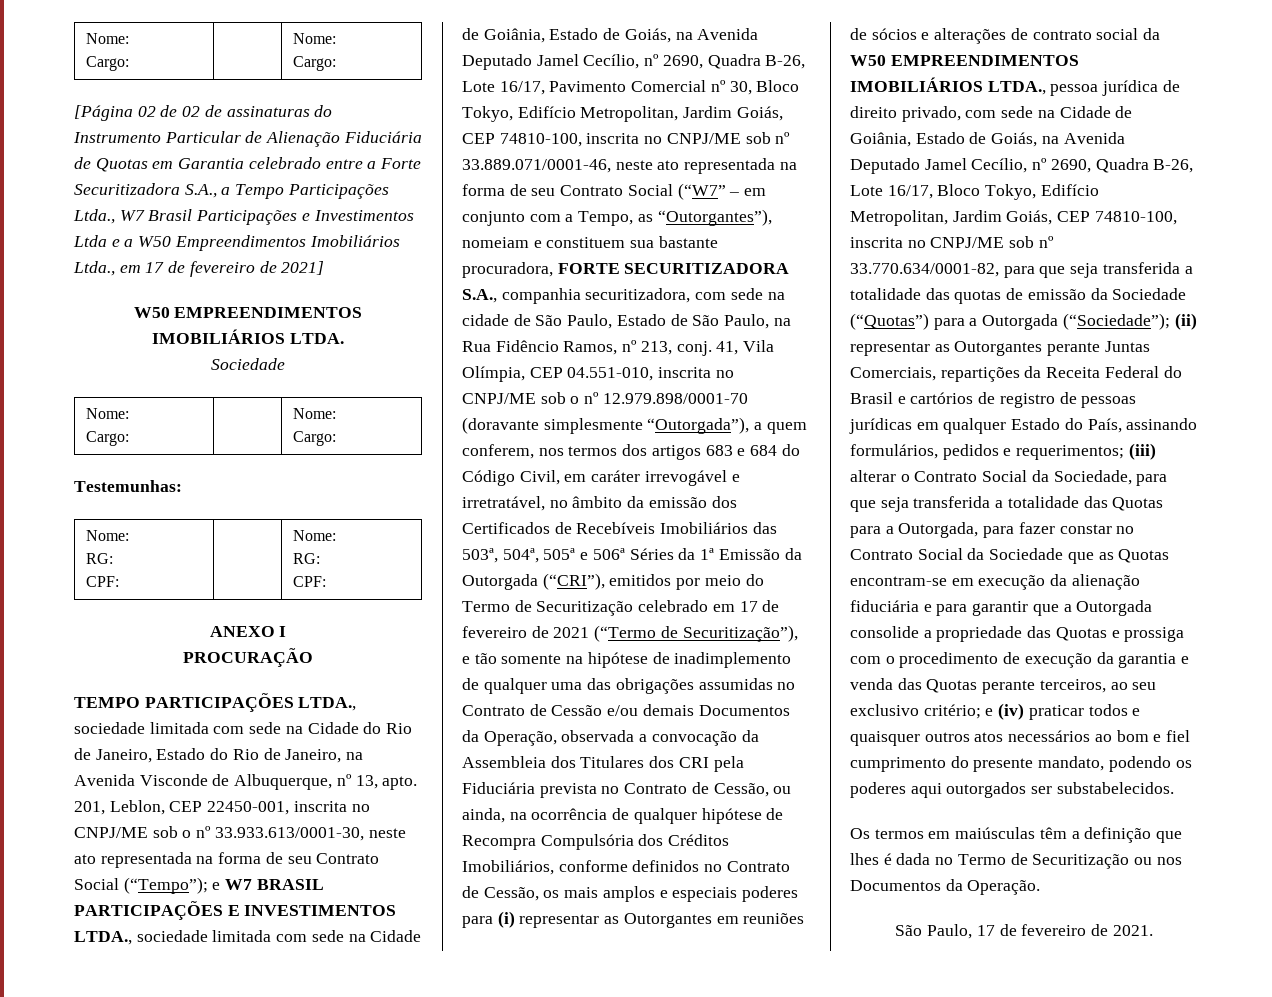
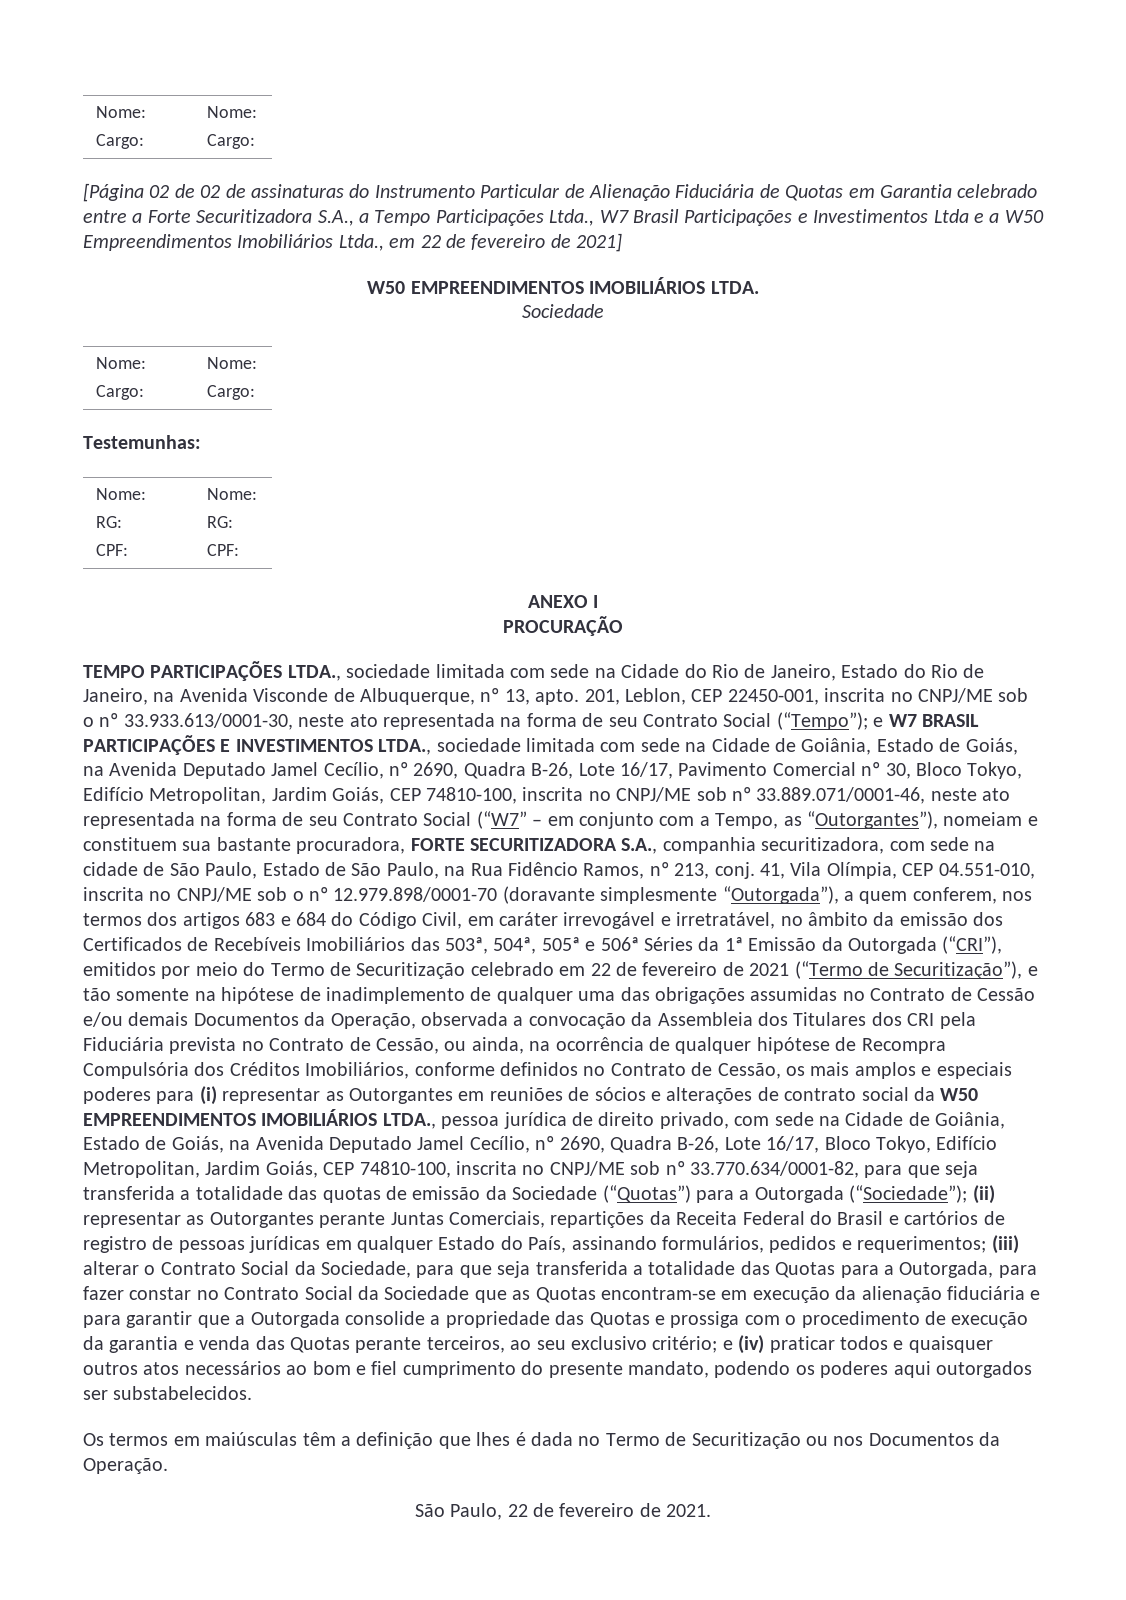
- [Página 02 de 02 de assinaturas do Instrumento Particular de Alienação Fiduciária de Quotas em Garantia celebrado entre a Forte Securitizadora S.A., a Tempo Participações Ltda., W7 Brasil Participações e Investimentos Ltda e a W50 Empreendimentos Imobiliários Ltda., em 17 de fevereiro de 2021]
+ [Página 02 de 02 de assinaturas do Instrumento Particular de Alienação Fiduciária de Quotas em Garantia celebrado entre a Forte Securitizadora S.A., a Tempo Participações Ltda., W7 Brasil Participações e Investimentos Ltda e a W50 Empreendimentos Imobiliários Ltda., em 22 de fevereiro de 2021]
- 41, Vila Olímpia, CEP 04.551-010, inscrita no CNPJ/ME sob o nº 12.979.898/0001-70 (doravante simplesmente “Outorgada”), a quem conferem, nos termos dos artigos 683 e 684 do Código Civil, em caráter irrevogável e irretratável, no âmbito da emissão dos Certificados de Recebíveis Imobiliários das 503ª, 504ª, 505ª e 506ª Séries da 1ª Emissão da Outorgada (“CRI”), emitidos por meio do Termo de Securitização celebrado em 17 de fevereiro de 2021 (“Termo de Securitização”), e tão somente na hipótese de inadimplemento de qualquer uma das obrigações assumidas no Contrato de Cessão e/ou demais Documentos da Operação, observada a convocação da Assembleia dos Titulares dos CRI pela Fiduciária prevista no Contrato de Cessão, ou ainda, na ocorrência de qualquer hipótese de Recompra Compulsória dos Créditos Imobiliários, conforme definidos no Contrato de Cessão, os mais amplos e especiais poderes para (i) representar as Outorgantes em reuniões de sócios e alterações de contrato social da W50 EMPREENDIMENTOS IMOBILIÁRIOS LTDA., pessoa jurídica de direito privado, com sede na Cidade de Goiânia, Estado de Goiás, na Avenida Deputado Jamel Cecílio, nº 2690, Quadra B-26, Lote 16/17, Bloco Tokyo, Edifício Metropolitan, Jardim Goiás, CEP 74810-100, inscrita no CNPJ/ME sob nº 33.770.634/0001-82, para que seja transferida a totalidade das quotas de emissão da Sociedade (“Quotas”) para a Outorgada (“Sociedade”);
+ 41, Vila Olímpia, CEP 04.551-010, inscrita no CNPJ/ME sob o nº 12.979.898/0001-70 (doravante simplesmente “Outorgada”), a quem conferem, nos termos dos artigos 683 e 684 do Código Civil, em caráter irrevogável e irretratável, no âmbito da emissão dos Certificados de Recebíveis Imobiliários das 503ª, 504ª, 505ª e 506ª Séries da 1ª Emissão da Outorgada (“CRI”), emitidos por meio do Termo de Securitização celebrado em 22 de fevereiro de 2021 (“Termo de Securitização”), e tão somente na hipótese de inadimplemento de qualquer uma das obrigações assumidas no Contrato de Cessão e/ou demais Documentos da Operação, observada a convocação da Assembleia dos Titulares dos CRI pela Fiduciária prevista no Contrato de Cessão, ou ainda, na ocorrência de qualquer hipótese de Recompra Compulsória dos Créditos Imobiliários, conforme definidos no Contrato de Cessão, os mais amplos e especiais poderes para (i) representar as Outorgantes em reuniões de sócios e alterações de contrato social da W50 EMPREENDIMENTOS IMOBILIÁRIOS LTDA., pessoa jurídica de direito privado, com sede na Cidade de Goiânia, Estado de Goiás, na Avenida Deputado Jamel Cecílio, nº 2690, Quadra B-26, Lote 16/17, Bloco Tokyo, Edifício Metropolitan, Jardim Goiás, CEP 74810-100, inscrita no CNPJ/ME sob nº 33.770.634/0001-82, para que seja transferida a totalidade das quotas de emissão da Sociedade (“Quotas”) para a Outorgada (“Sociedade”);
- São Paulo, 17 de fevereiro de 2021.
+ São Paulo, 22 de fevereiro de 2021.

